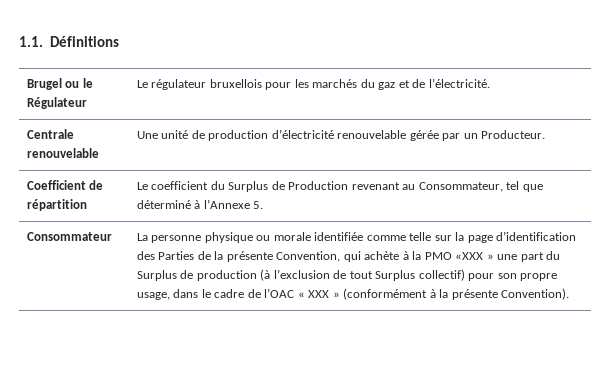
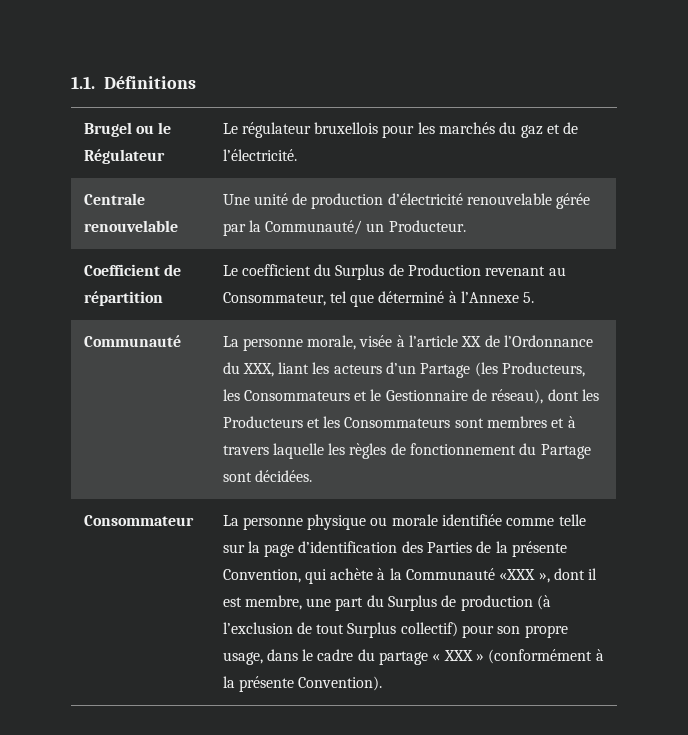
- Centrale renouvelable | Une unité de production d’électricité renouvelable gérée par un Producteur.
+ Centrale renouvelable | Une unité de production d’électricité renouvelable gérée par la Communauté/ un Producteur.
+ Communauté | La personne morale, visée à l’article XX de l’Ordonnance du XXX, liant les acteurs d’un Partage (les Producteurs, les Consommateurs et le Gestionnaire de réseau), dont les Producteurs et les Consommateurs sont membres et à travers laquelle les règles de fonctionnement du Partage sont décidées.
- La personne physique ou morale identifiée comme telle sur la page d’identification des Parties de la présente Convention, qui achète à la PMO «XXX » une part du Surplus de production (à l’exclusion de tout Surplus collectif) pour son propre usage, dans le cadre de l’OAC « XXX » (conformément à la présente Convention).
+ La personne physique ou morale identifiée comme telle sur la page d’identification des Parties de la présente Convention, qui achète à la Communauté «XXX », dont il est membre, une part du Surplus de production (à l’exclusion de tout Surplus collectif) pour son propre usage, dans le cadre du partage « XXX » (conformément à la présente Convention).

